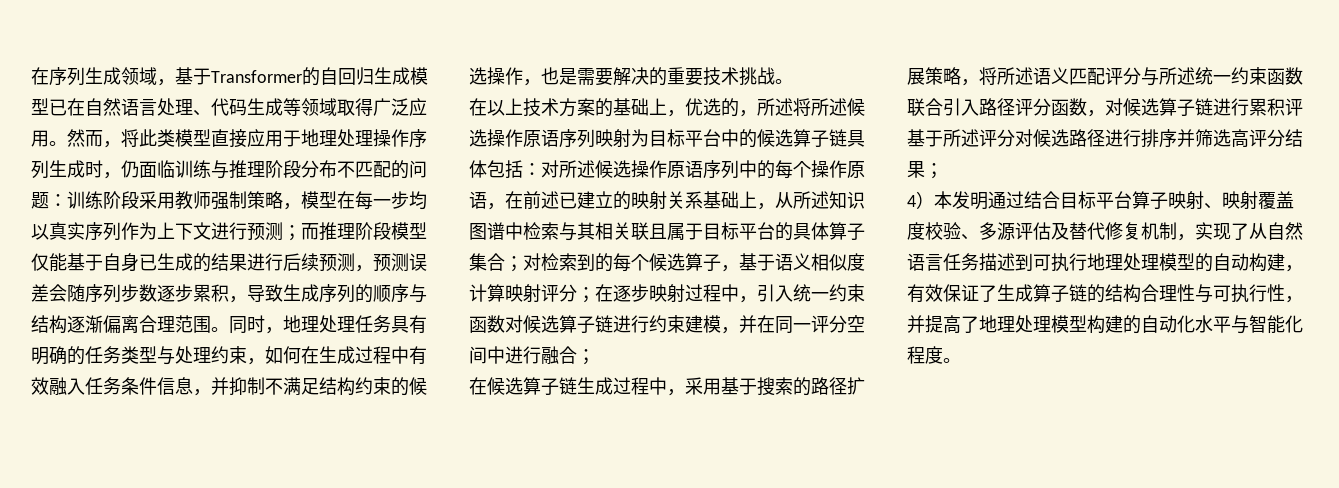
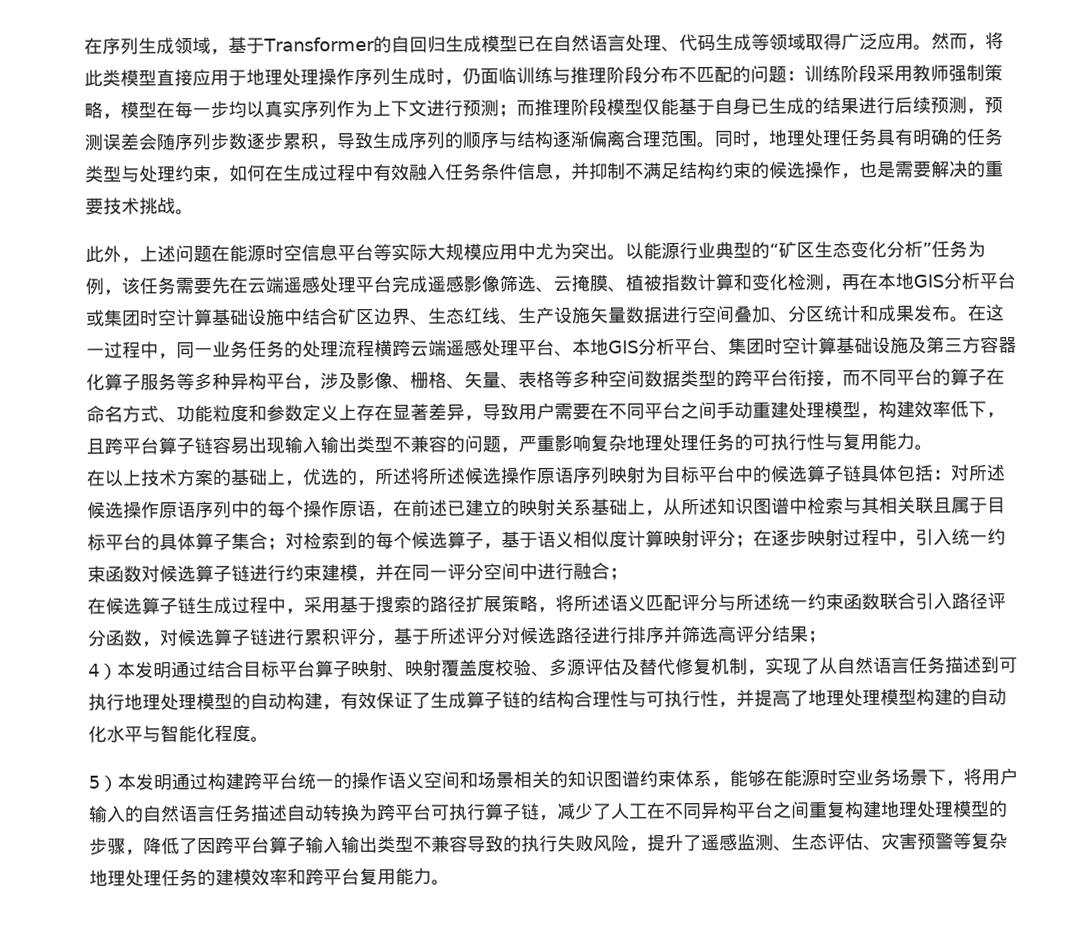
+ 此外，上述问题在能源时空信息平台等实际大规模应用中尤为突出。以能源行业典型的“矿区生态变化分析”任务为例，该任务需要先在云端遥感处理平台完成遥感影像筛选、云掩膜、植被指数计算和变化检测，再在本地GIS分析平台或集团时空计算基础设施中结合矿区边界、生态红线、生产设施矢量数据进行空间叠加、分区统计和成果发布。在这一过程中，同一业务任务的处理流程横跨云端遥感处理平台、本地GIS分析平台、集团时空计算基础设施及第三方容器化算子服务等多种异构平台，涉及影像、栅格、矢量、表格等多种空间数据类型的跨平台衔接，而不同平台的算子在命名方式、功能粒度和参数定义上存在显著差异，导致用户需要在不同平台之间手动重建处理模型，构建效率低下，且跨平台算子链容易出现输入输出类型不兼容的问题，严重影响复杂地理处理任务的可执行性与复用能力。
- 在候选算子链生成过程中，采用基于搜索的路径扩展策略，将所述语义匹配评分与所述统一约束函数联合引入路径评分函数，对候选算子链进行累积评基于所述评分对候选路径进行排序并筛选高评分结果；
+ 在候选算子链生成过程中，采用基于搜索的路径扩展策略，将所述语义匹配评分与所述统一约束函数联合引入路径评分函数，对候选算子链进行累积评分，基于所述评分对候选路径进行排序并筛选高评分结果；
+ 5）本发明通过构建跨平台统一的操作语义空间和场景相关的知识图谱约束体系，能够在能源时空业务场景下，将用户输入的自然语言任务描述自动转换为跨平台可执行算子链，减少了人工在不同异构平台之间重复构建地理处理模型的步骤，降低了因跨平台算子输入输出类型不兼容导致的执行失败风险，提升了遥感监测、生态评估、灾害预警等复杂地理处理任务的建模效率和跨平台复用能力。

